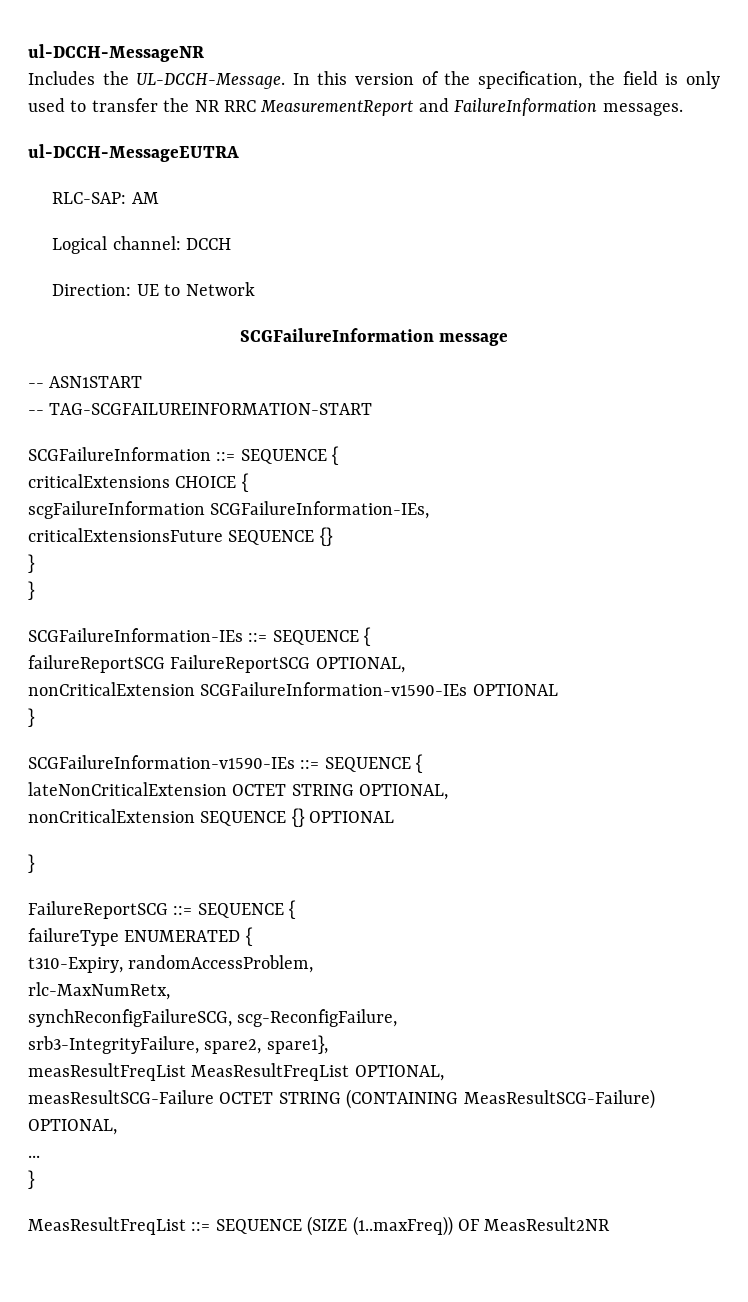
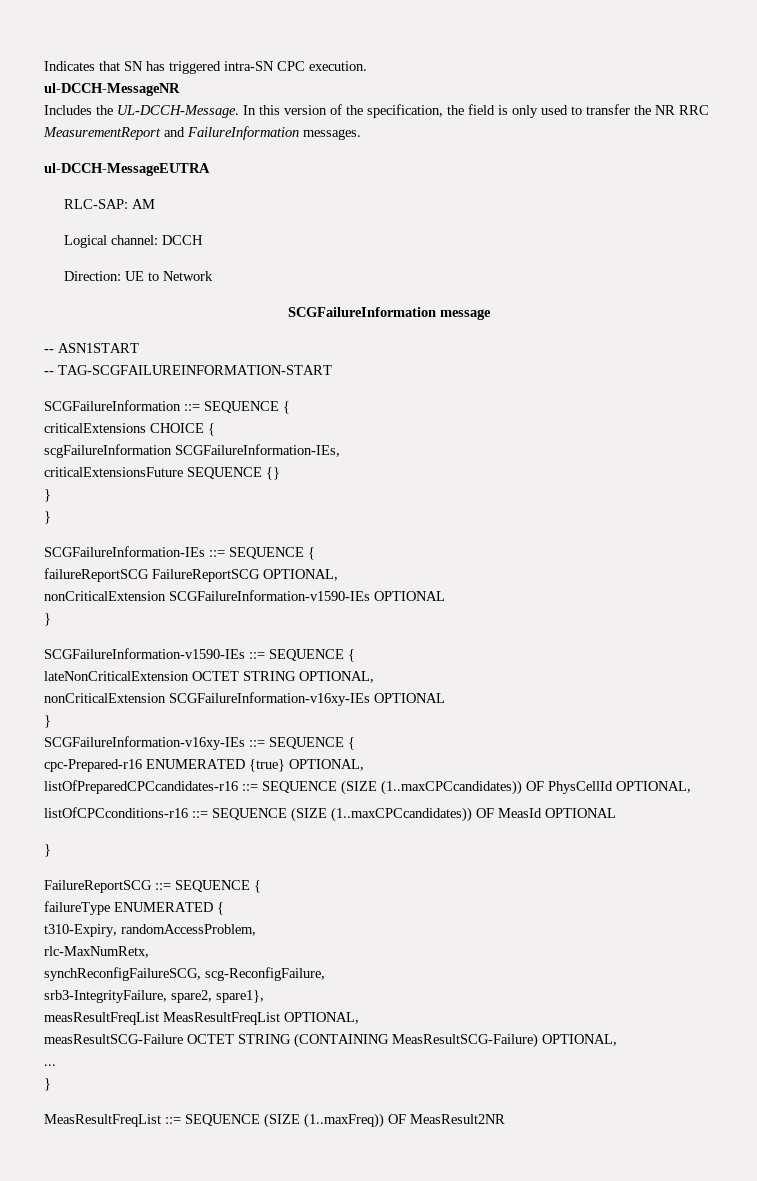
+ Indicates that SN has triggered intra-SN CPC execution.
- nonCriticalExtension SEQUENCE {} OPTIONAL
+ nonCriticalExtension SCGFailureInformation-v16xy-IEs OPTIONAL
+ }
+ SCGFailureInformation-v16xy-IEs ::= SEQUENCE {
+ cpc-Prepared-r16 ENUMERATED {true} OPTIONAL,
+ listOfPreparedCPCcandidates-r16 ::= SEQUENCE (SIZE (1..maxCPCcandidates)) OF PhysCellId OPTIONAL,
+ listOfCPCconditions-r16 ::= SEQUENCE (SIZE (1..maxCPCcandidates)) OF MeasId OPTIONAL

